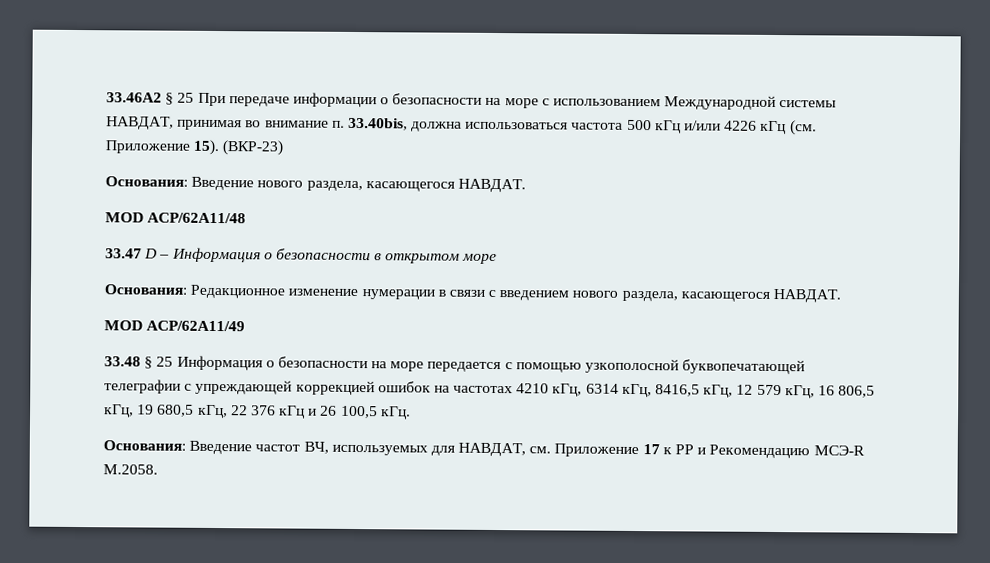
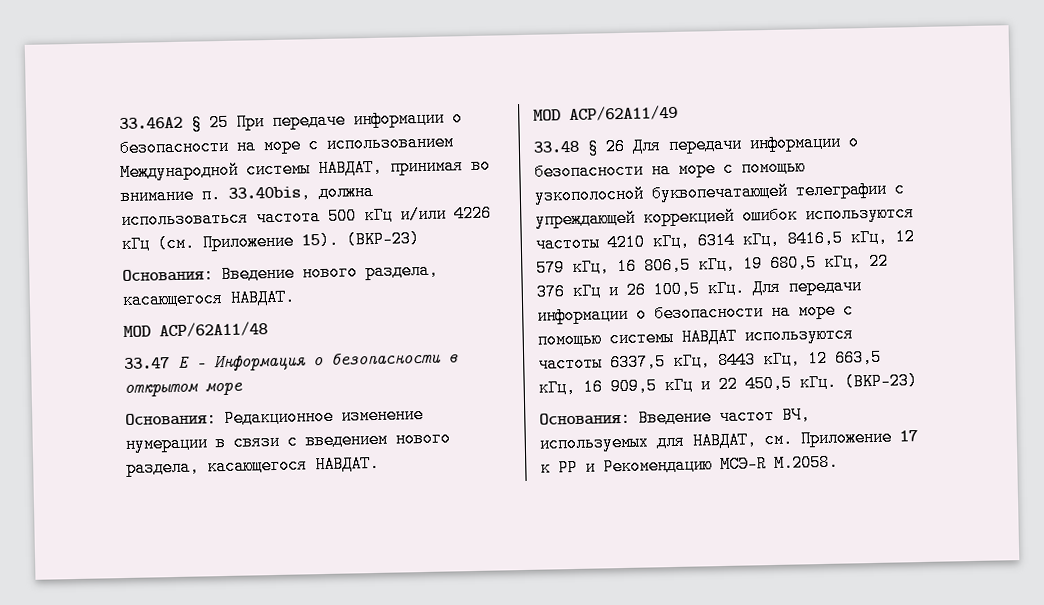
- 33.47 D – Информация о безопасности в открытом море
+ 33.47 E – Информация о безопасности в открытом море
- 33.48 § 25 Информация о безопасности на море передается с помощью узкополосной буквопечатающей телеграфии с упреждающей коррекцией ошибок на частотах 4210 кГц, 6314 кГц, 8416,5 кГц, 12 579 кГц, 16 806,5 кГц, 19 680,5 кГц, 22 376 кГц и 26 100,5 кГц.
+ 33.48 § 26 Для передачи информации о безопасности на море с помощью узкополосной буквопечатающей телеграфии с упреждающей коррекцией ошибок используются частоты 4210 кГц, 6314 кГц, 8416,5 кГц, 12 579 кГц, 16 806,5 кГц, 19 680,5 кГц, 22 376 кГц и 26 100,5 кГц. Для передачи информации о безопасности на море с помощью системы НАВДАТ используются частоты 6337,5 кГц, 8443 кГц, 12 663,5 кГц, 16 909,5 кГц и 22 450,5 кГц. (ВКР-23)

